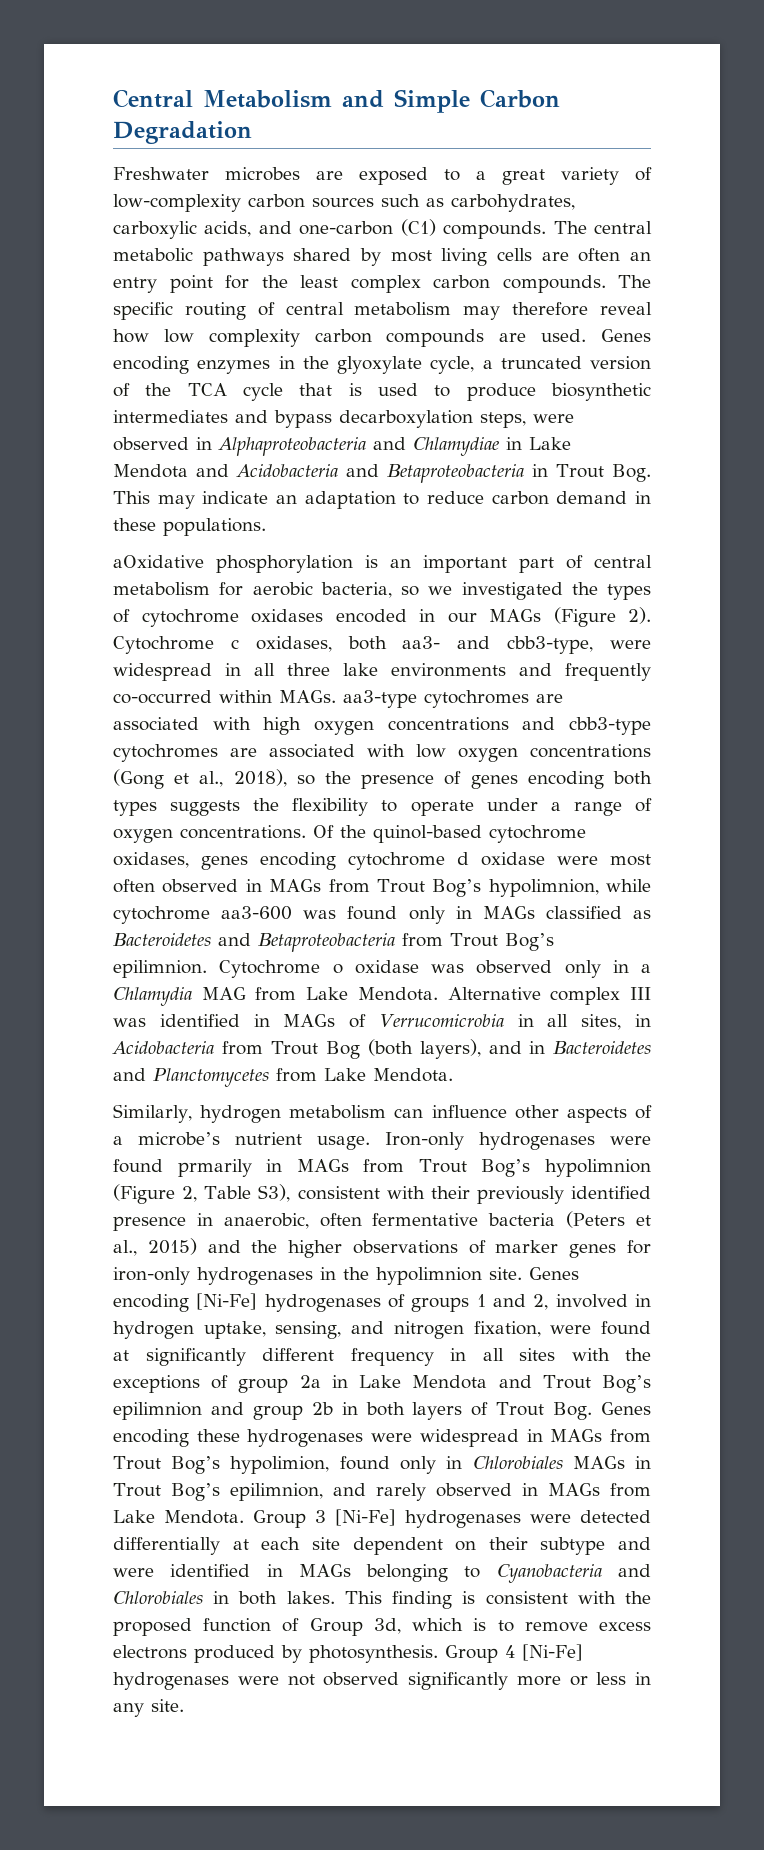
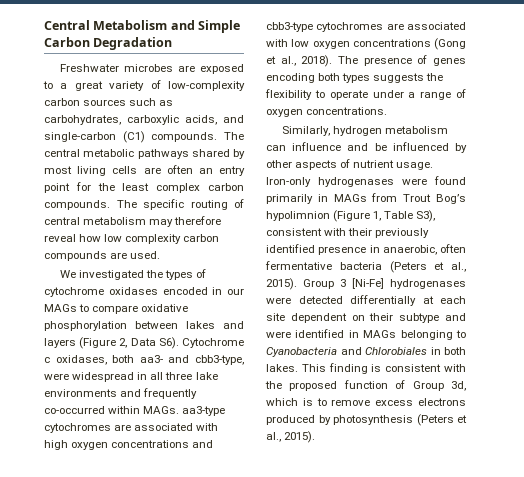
- Freshwater microbes are exposed to a great variety of low-complexity carbon sources such as carbohydrates, carboxylic acids, and one-carbon (C1) compounds.
+ Freshwater microbes are exposed to a great variety of low-complexity carbon sources such as carbohydrates, carboxylic acids, and single-carbon (C1) compounds.
- The specific routing of central metabolism may therefore reveal how low complexity carbon compounds are used. Genes encoding enzymes in the glyoxylate cycle, a truncated version of the TCA cycle that is used to produce biosynthetic intermediates and bypass decarboxylation steps, were observed in Alphaproteobacteria and Chlamydiae in Lake Mendota and Acidobacteria and Betaproteobacteria in Trout Bog. This may indicate an adaptation to reduce carbon demand in these populations.
- aOxidative phosphorylation is an important part of central metabolism for aerobic bacteria, so we investigated the types of cytochrome oxidases encoded in our MAGs (Figure 2). Cytochrome c oxidases, both aa3- and cbb3-type, were widespread in all three lake environments and frequently co-occurred within MAGs. aa3-type cytochromes are associated with high oxygen concentrations and cbb3-type cytochromes are associated with low oxygen concentrations (Gong et al., 2018), so the presence of genes encoding both types suggests the flexibility to operate under a range of oxygen concentrations. Of the quinol-based cytochrome oxidases, genes encoding cytochrome d oxidase were most often observed in MAGs from Trout Bog’s hypolimnion, while cytochrome aa3-600 was found only in MAGs classified as Bacteroidetes and Betaproteobacteria from Trout Bog’s epilimnion. Cytochrome o oxidase was observed only in a Chlamydia MAG from Lake Mendota. Alternative complex III was identified in MAGs of Verrucomicrobia in all sites, in Acidobacteria from Trout Bog (both layers), and in Bacteroidetes and Planctomycetes from Lake Mendota.
+ The specific routing of central metabolism may therefore reveal how low complexity carbon compounds are used.
+ We investigated the types of cytochrome oxidases encoded in our MAGs to compare oxidative phosphorylation between lakes and layers (Figure 2, Data S6). Cytochrome c oxidases, both aa3- and cbb3-type, were widespread in all three lake environments and frequently co-occurred within MAGs. aa3-type cytochromes are associated with high oxygen concentrations and cbb3-type cytochromes are associated with low oxygen concentrations (Gong et al., 2018). The presence of genes encoding both types suggests the flexibility to operate under a range of oxygen concentrations.
- Similarly, hydrogen metabolism can influence other aspects of a microbe’s nutrient usage.
+ Similarly, hydrogen metabolism can influence and be influenced by other aspects of nutrient usage.
- Iron-only hydrogenases were found prmarily in MAGs from Trout Bog’s hypolimnion (Figure 2, Table S3), consistent with their previously identified presence in anaerobic, often fermentative bacteria (Peters et al., 2015) and the higher observations of marker genes for iron-only hydrogenases in the hypolimnion site. Genes encoding [Ni-Fe] hydrogenases of groups 1 and 2, involved in hydrogen uptake, sensing, and nitrogen fixation, were found at significantly different frequency in all sites with the exceptions of group 2a in Lake Mendota and Trout Bog’s epilimnion and group 2b in both layers of Trout Bog. Genes encoding these hydrogenases were widespread in MAGs from Trout Bog’s hypolimion, found only in Chlorobiales MAGs in Trout Bog’s epilimnion, and rarely observed in MAGs from Lake Mendota.
+ Iron-only hydrogenases were found primarily in MAGs from Trout Bog’s hypolimnion (Figure 1, Table S3), consistent with their previously identified presence in anaerobic, often fermentative bacteria (Peters et al., 2015).
- This finding is consistent with the proposed function of Group 3d, which is to remove excess electrons produced by photosynthesis. Group 4 [Ni-Fe] hydrogenases were not observed significantly more or less in any site.
+ This finding is consistent with the proposed function of Group 3d, which is to remove excess electrons produced by photosynthesis (Peters et al., 2015).

